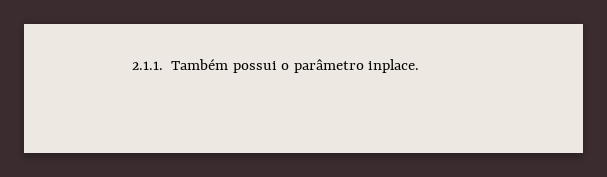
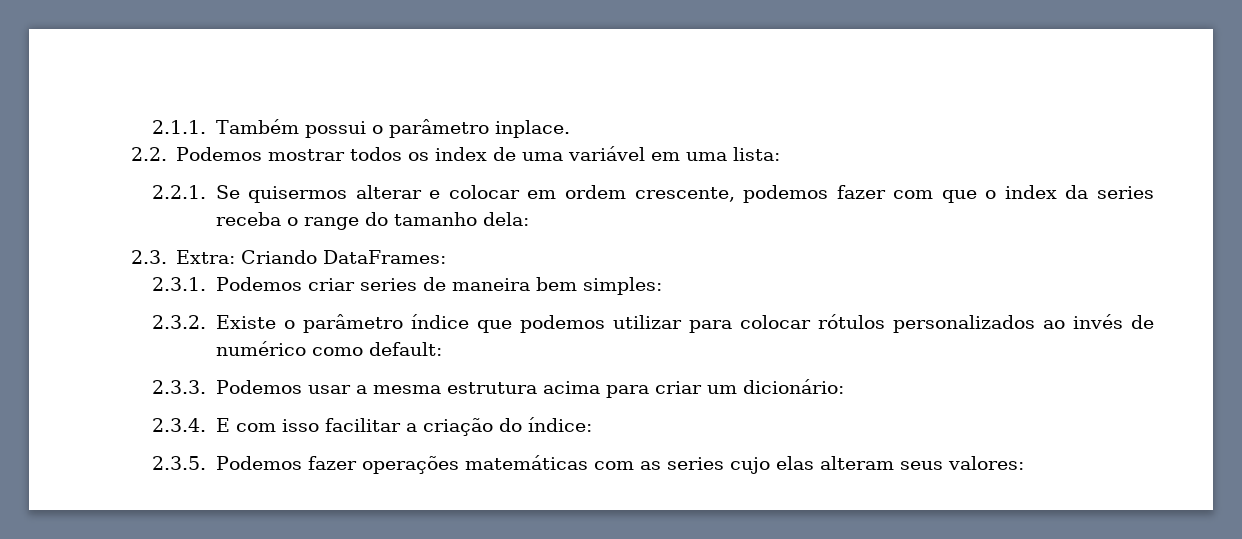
+ 2.2. Podemos mostrar todos os index de uma variável em uma lista:
+ 2.2.1. Se quisermos alterar e colocar em ordem crescente, podemos fazer com que o index da series receba o range do tamanho dela:
+ 2.3. Extra: Criando DataFrames:
+ 2.3.1. Podemos criar series de maneira bem simples:
+ 2.3.2. Existe o parâmetro índice que podemos utilizar para colocar rótulos personalizados ao invés de numérico como default:
+ 2.3.3. Podemos usar a mesma estrutura acima para criar um dicionário:
+ 2.3.4. E com isso facilitar a criação do índice:
+ 2.3.5. Podemos fazer operações matemáticas com as series cujo elas alteram seus valores:

